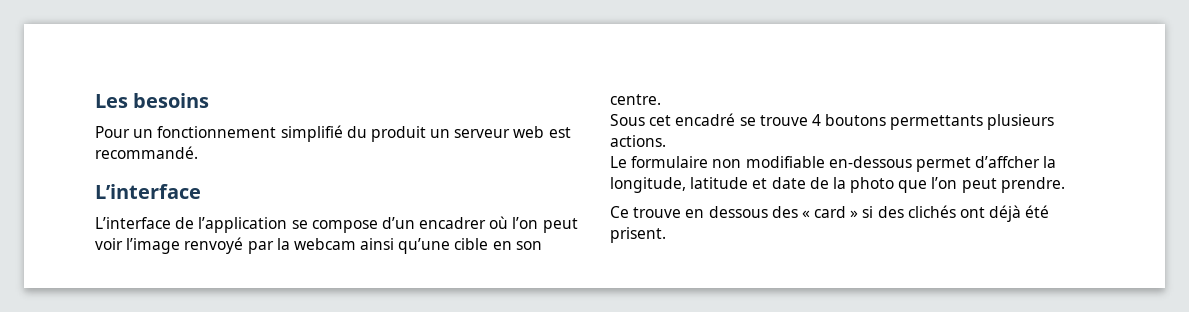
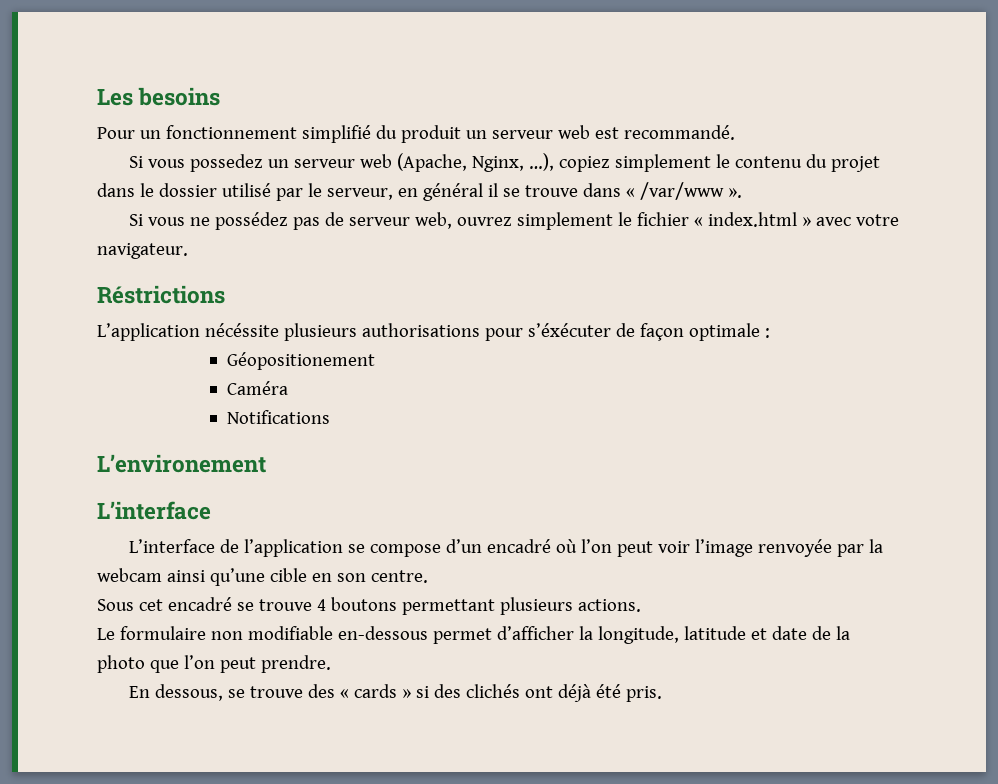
+ Si vous possedez un serveur web (Apache, Nginx, …), copiez simplement le contenu du projet dans le dossier utilisé par le serveur, en général il se trouve dans « /var/www ».
+ Si vous ne possédez pas de serveur web, ouvrez simplement le fichier « index.html » avec votre navigateur.
+ Réstrictions
+ L’application nécéssite plusieurs authorisations pour s’éxécuter de façon optimale :
+ Géopositionement
+ Caméra
+ Notifications
+ L’environement
- L’interface de l’application se compose d’un encadrer où l’on peut voir l’image renvoyé par la webcam ainsi qu’une cible en son centre.
+ L’interface de l’application se compose d’un encadré où l’on peut voir l’image renvoyée par la webcam ainsi qu’une cible en son centre.
- Sous cet encadré se trouve 4 boutons permettants plusieurs actions.
+ Sous cet encadré se trouve 4 boutons permettant plusieurs actions.
- Le formulaire non modifiable en-dessous permet d’affcher la longitude, latitude et date de la photo que l’on peut prendre.
+ Le formulaire non modifiable en-dessous permet d’afficher la longitude, latitude et date de la photo que l’on peut prendre.
- Ce trouve en dessous des « card » si des clichés ont déjà été prisent.
+ En dessous, se trouve des « cards » si des clichés ont déjà été pris.

